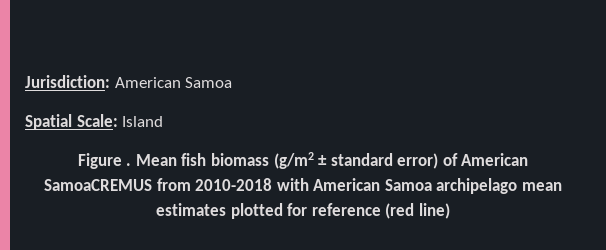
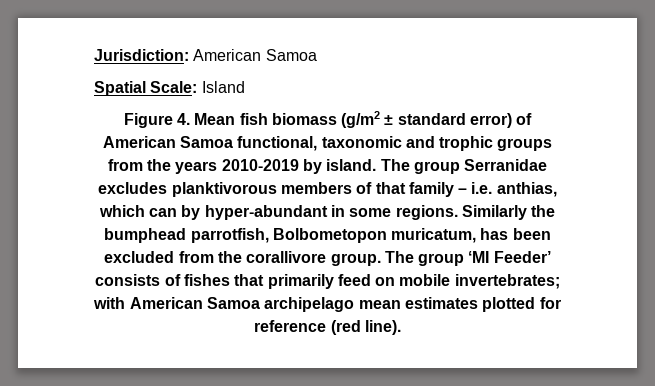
- Figure . Mean fish biomass (g/m2 ± standard error) of American SamoaCREMUS from 2010-2018 with American Samoa archipelago mean estimates plotted for reference (red line)
+ Figure 4. Mean fish biomass (g/m2 ± standard error) of American Samoa functional, taxonomic and trophic groups from the years 2010-2019 by island. The group Serranidae excludes planktivorous members of that family – i.e. anthias, which can by hyper-abundant in some regions. Similarly the bumphead parrotfish, Bolbometopon muricatum, has been excluded from the corallivore group. The group ‘MI Feeder’ consists of fishes that primarily feed on mobile invertebrates; with American Samoa archipelago mean estimates plotted for reference (red line).

